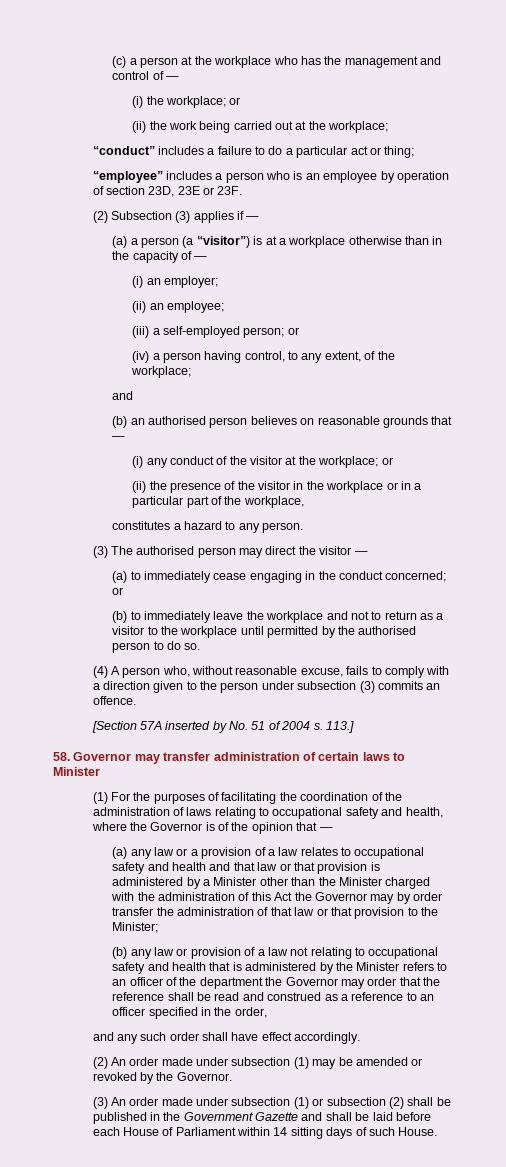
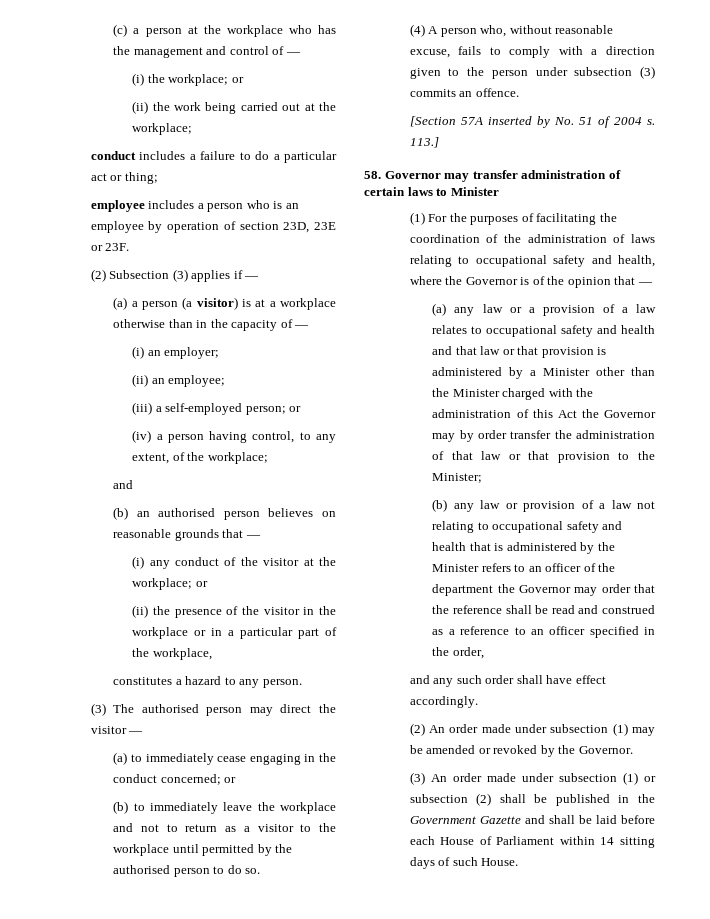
- “conduct” includes a failure to do a particular act or thing;
+ conduct includes a failure to do a particular act or thing;
- “employee” includes a person who is an employee by operation of section 23D, 23E or 23F.
+ employee includes a person who is an employee by operation of section 23D, 23E or 23F.
- (a) a person (a “visitor”) is at a workplace otherwise than in the capacity of —
+ (a) a person (a visitor) is at a workplace otherwise than in the capacity of —

